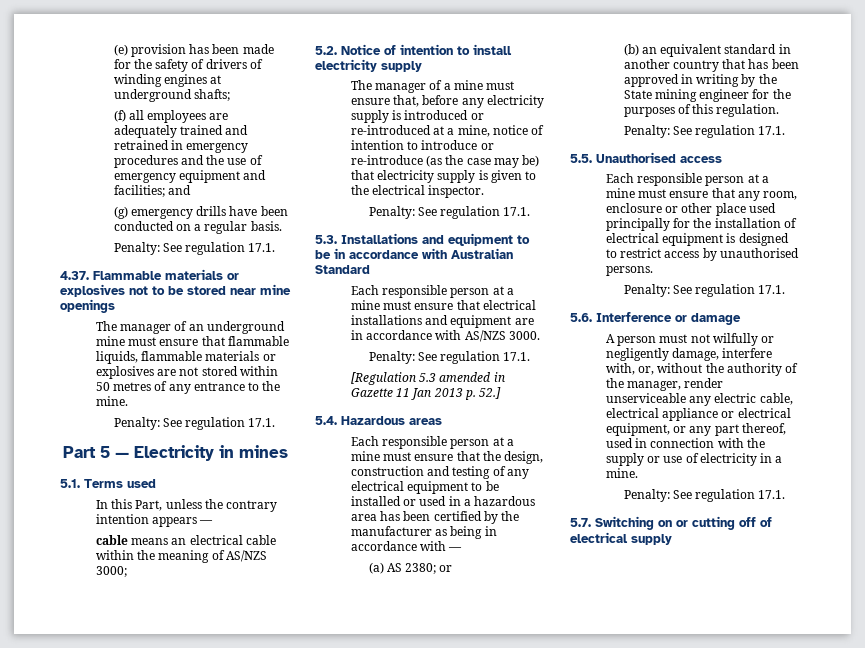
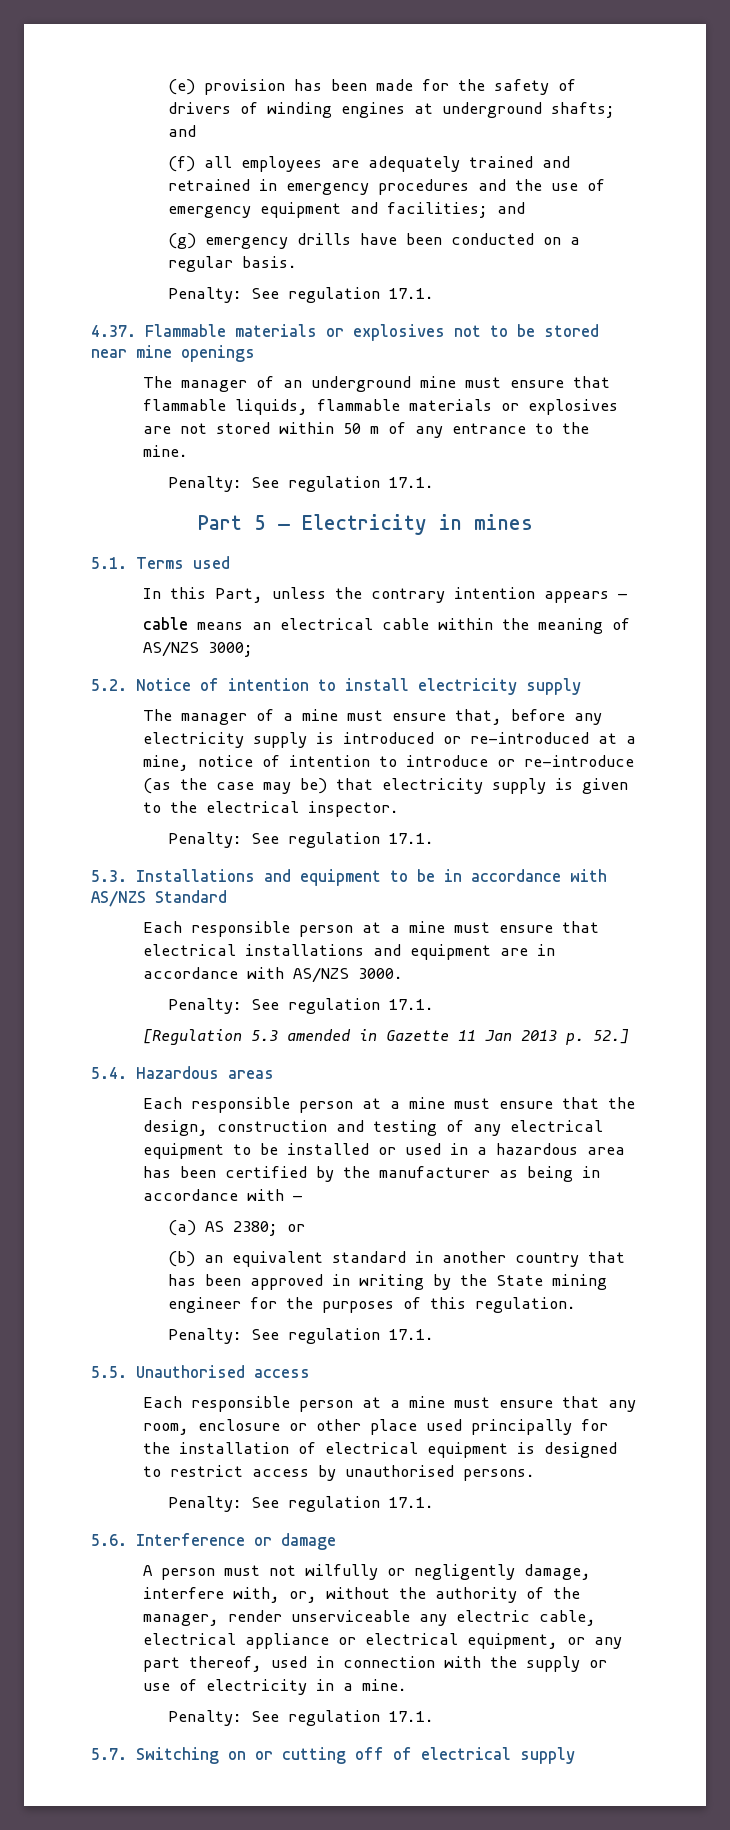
- (e) provision has been made for the safety of drivers of winding engines at underground shafts;
+ (e) provision has been made for the safety of drivers of winding engines at underground shafts; and
- The manager of an underground mine must ensure that flammable liquids, flammable materials or explosives are not stored within 50 metres of any entrance to the mine.
+ The manager of an underground mine must ensure that flammable liquids, flammable materials or explosives are not stored within 50 m of any entrance to the mine.
- 5.3. Installations and equipment to be in accordance with Australian Standard
+ 5.3. Installations and equipment to be in accordance with AS/NZS Standard

